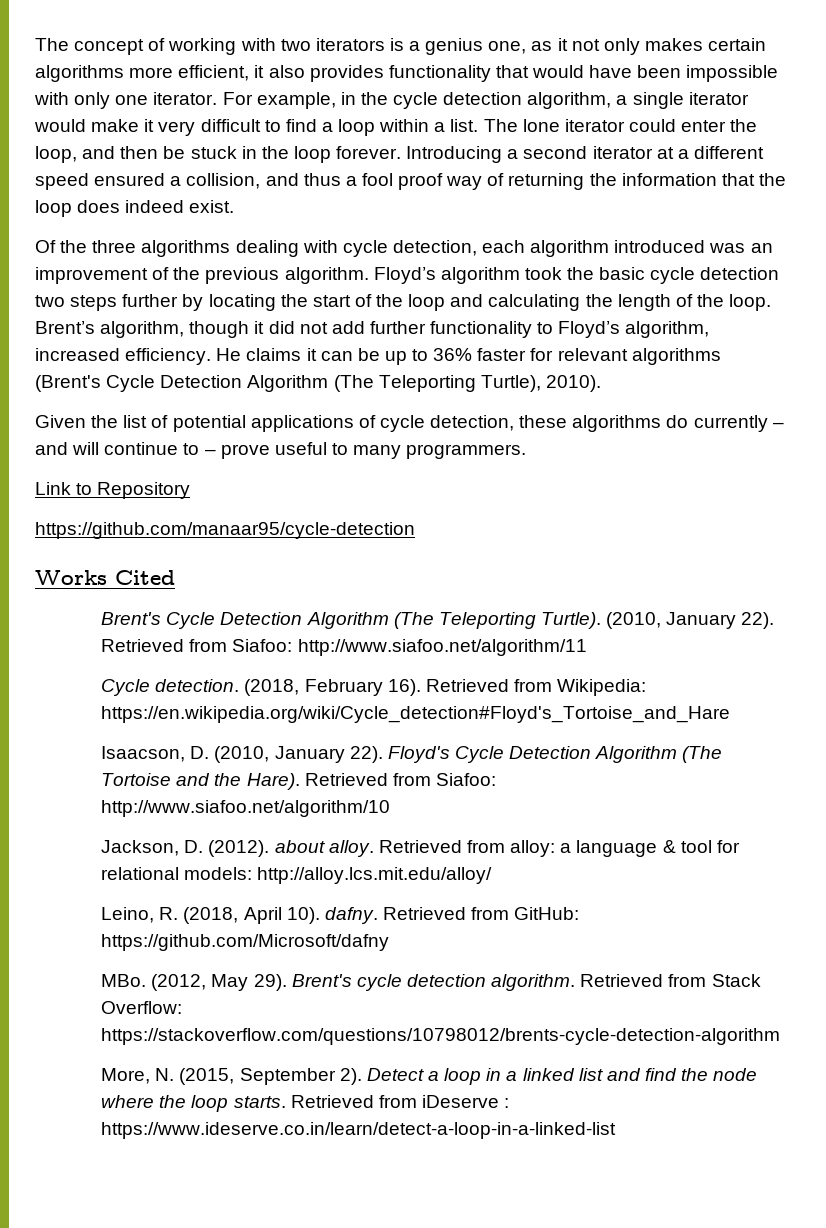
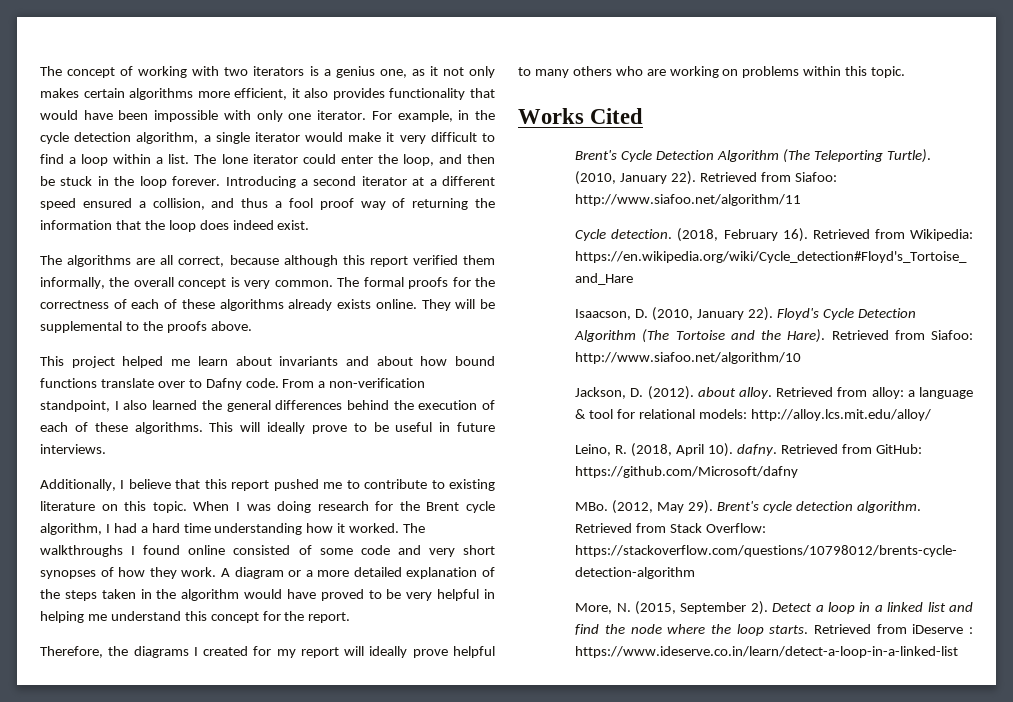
- Of the three algorithms dealing with cycle detection, each algorithm introduced was an improvement of the previous algorithm. Floyd’s algorithm took the basic cycle detection two steps further by locating the start of the loop and calculating the length of the loop. Brent’s algorithm, though it did not add further functionality to Floyd’s algorithm, increased efficiency. He claims it can be up to 36% faster for relevant algorithms (Brent's Cycle Detection Algorithm (The Teleporting Turtle), 2010).
- Given the list of potential applications of cycle detection, these algorithms do currently – and will continue to – prove useful to many programmers.
- Link to Repository
- https://github.com/manaar95/cycle-detection
+ The algorithms are all correct, because although this report verified them informally, the overall concept is very common. The formal proofs for the correctness of each of these algorithms already exists online. They will be supplemental to the proofs above.
+ This project helped me learn about invariants and about how bound functions translate over to Dafny code. From a non-verification standpoint, I also learned the general differences behind the execution of each of these algorithms. This will ideally prove to be useful in future interviews.
+ Additionally, I believe that this report pushed me to contribute to existing literature on this topic. When I was doing research for the Brent cycle algorithm, I had a hard time understanding how it worked. The walkthroughs I found online consisted of some code and very short synopses of how they work. A diagram or a more detailed explanation of the steps taken in the algorithm would have proved to be very helpful in helping me understand this concept for the report.
+ Therefore, the diagrams I created for my report will ideally prove helpful to many others who are working on problems within this topic.

